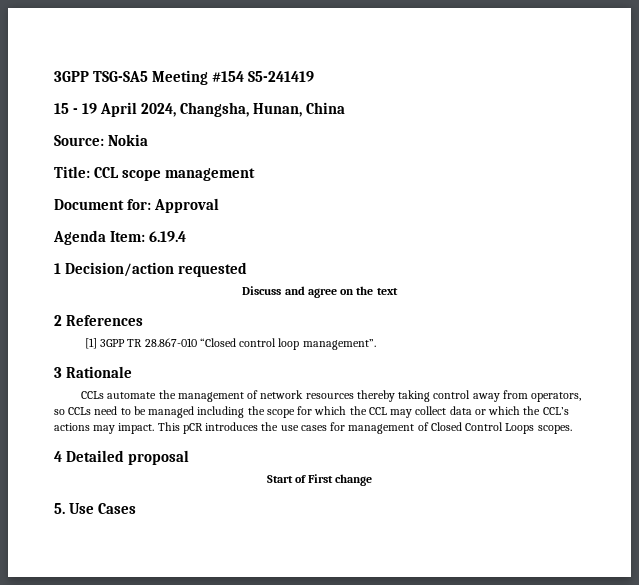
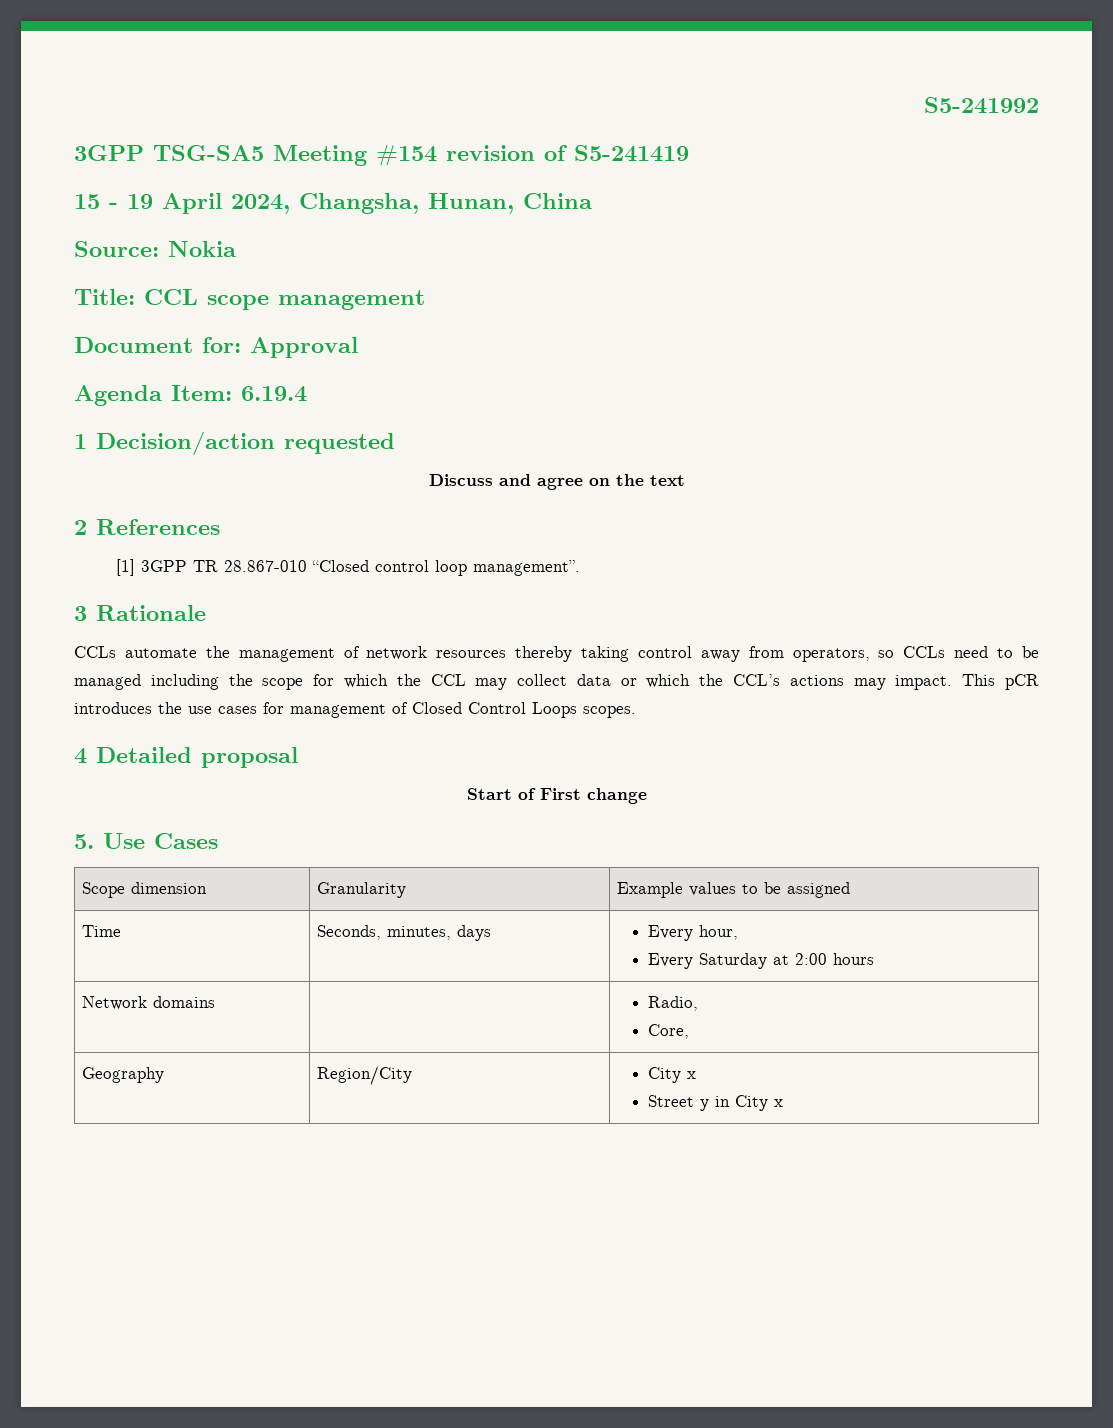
+ S5-241992
- 3GPP TSG-SA5 Meeting #154 S5-241419
+ 3GPP TSG-SA5 Meeting #154 revision of S5-241419
+ Scope dimension | Granularity | Example values to be assigned
+ Time | Seconds, minutes, days | Every hour,
+ Every Saturday at 2:00 hours
+ Network domains | | Radio,
+ Core,
+ Geography | Region/City | City x
+ Street y in City x

